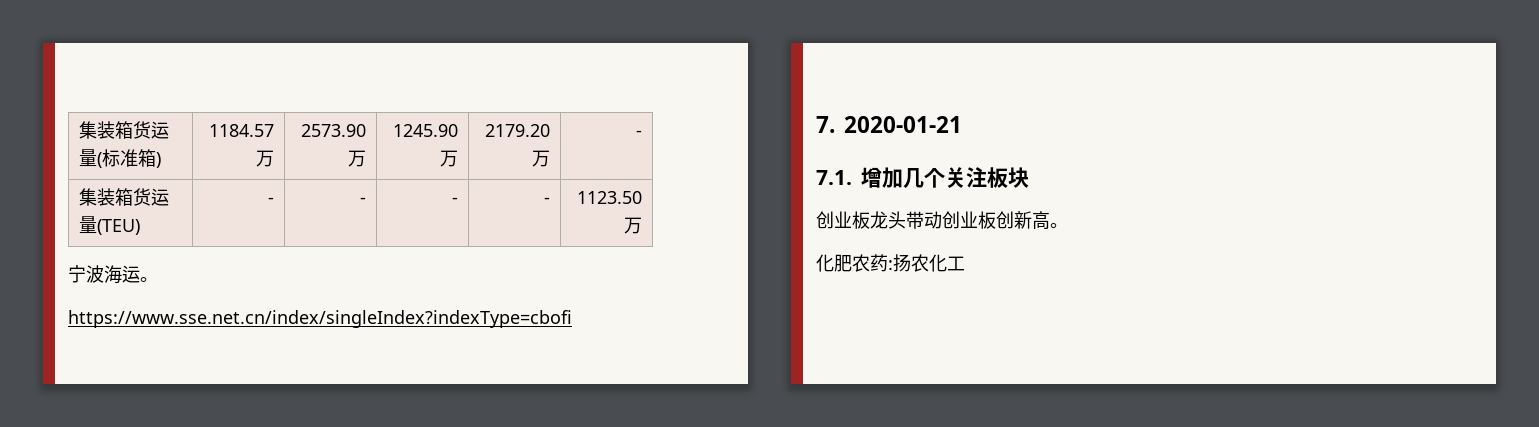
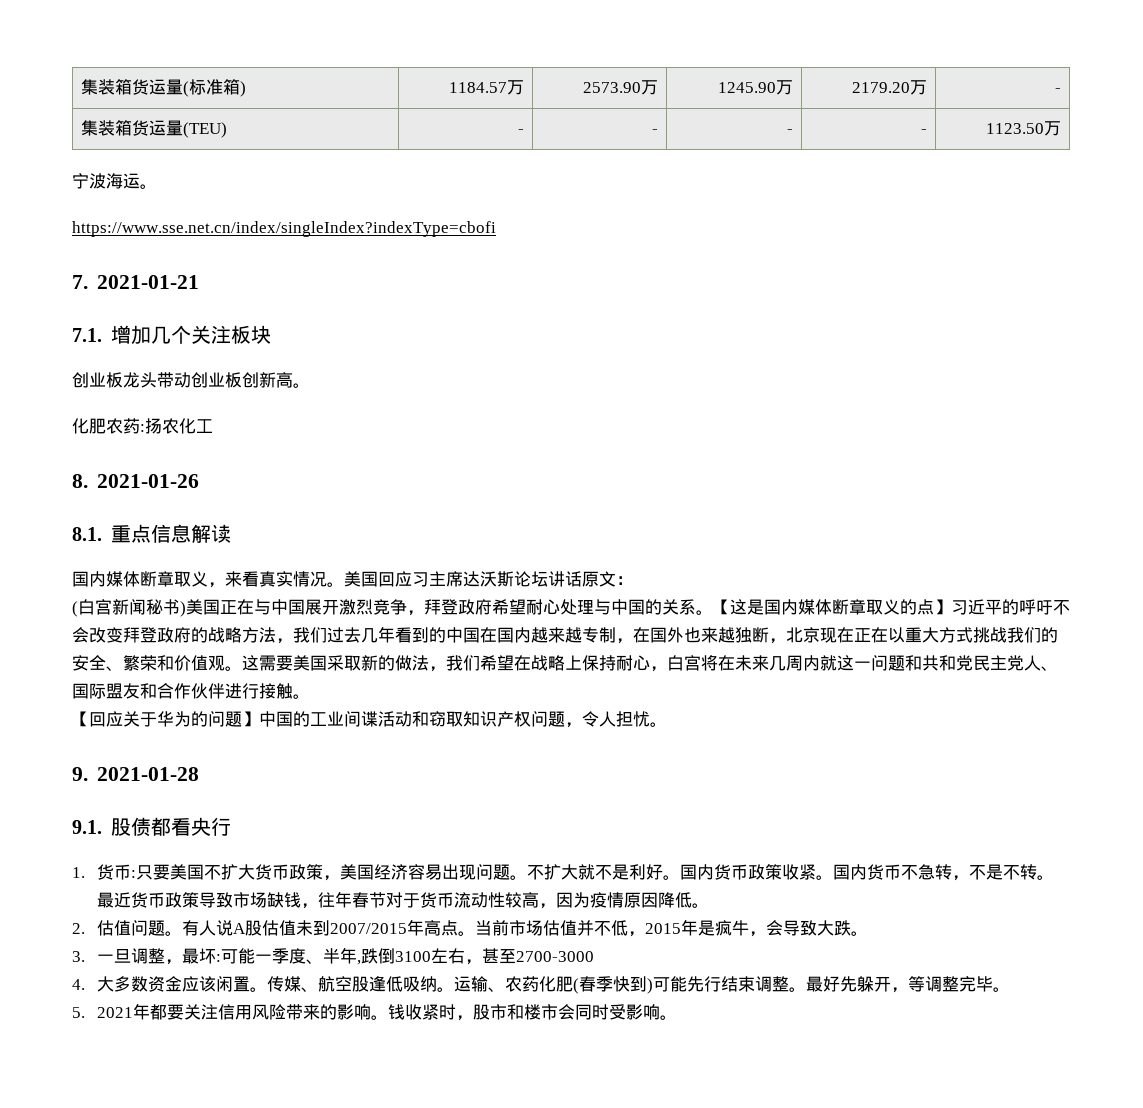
- 7. 2020-01-21
+ 7. 2021-01-21
+ 8. 2021-01-26
+ 8.1.重点信息解读
+ 国内媒体断章取义，来看真实情况。美国回应习主席达沃斯论坛讲话原文：
+ (白宫新闻秘书)美国正在与中国展开激烈竞争，拜登政府希望耐心处理与中国的关系。【这是国内媒体断章取义的点】习近平的呼吁不会改变拜登政府的战略方法，我们过去几年看到的中国在国内越来越专制，在国外也来越独断，北京现在正在以重大方式挑战我们的安全、繁荣和价值观。这需要美国采取新的做法，我们希望在战略上保持耐心，白宫将在未来几周内就这一问题和共和党民主党人、国际盟友和合作伙伴进行接触。
+ 【回应关于华为的问题】中国的工业间谍活动和窃取知识产权问题，令人担忧。
+ 9. 2021-01-28
+ 9.1.股债都看央行
+ 1.货币:只要美国不扩大货币政策，美国经济容易出现问题。不扩大就不是利好。国内货币政策收紧。国内货币不急转，不是不转。最近货币政策导致市场缺钱，往年春节对于货币流动性较高，因为疫情原因降低。
+ 2.估值问题。有人说A股估值未到2007/2015年高点。当前市场估值并不低，2015年是疯牛，会导致大跌。
+ 3.一旦调整，最坏:可能一季度、半年,跌倒3100左右，甚至2700-3000
+ 4.大多数资金应该闲置。传媒、航空股逢低吸纳。运输、农药化肥(春季快到)可能先行结束调整。最好先躲开，等调整完毕。
+ 5. 2021年都要关注信用风险带来的影响。钱收紧时，股市和楼市会同时受影响。

